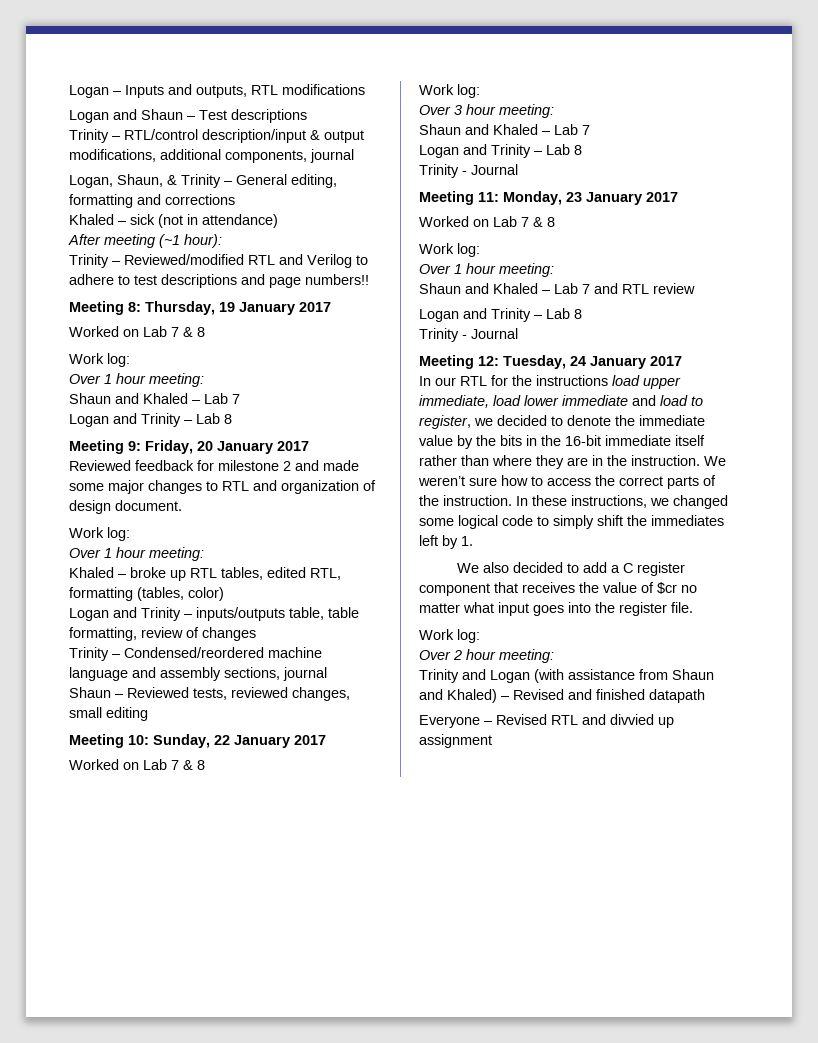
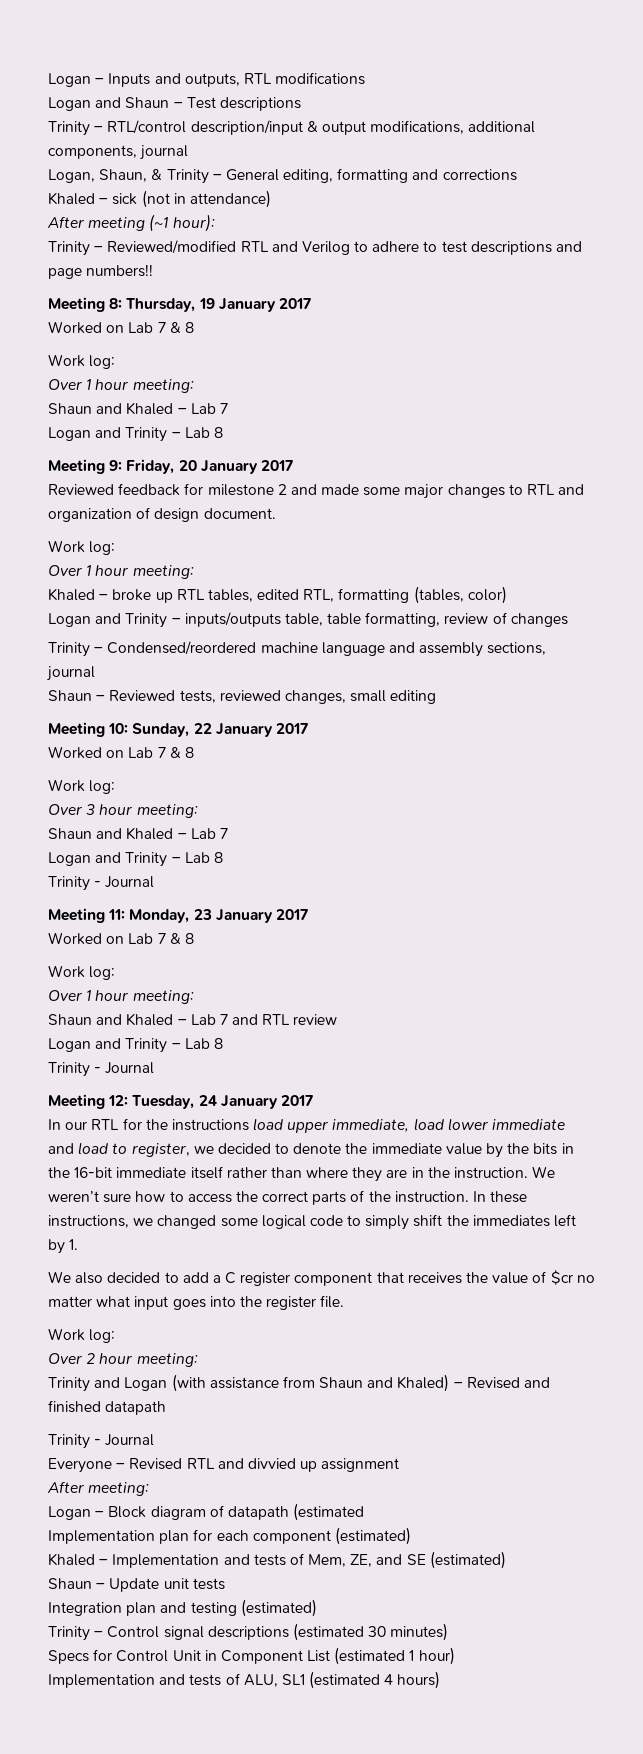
  Trinity and Logan (with assistance from Shaun and Khaled) – Revised and finished datapath
+ Trinity - Journal
+ After meeting:
+ Logan – Block diagram of datapath (estimated
+ Implementation plan for each component (estimated)
+ Khaled – Implementation and tests of Mem, ZE, and SE (estimated)
+ Shaun – Update unit tests
+ Integration plan and testing (estimated)
+ Trinity – Control signal descriptions (estimated 30 minutes)
+ Specs for Control Unit in Component List (estimated 1 hour)
+ Implementation and tests of ALU, SL1 (estimated 4 hours)

